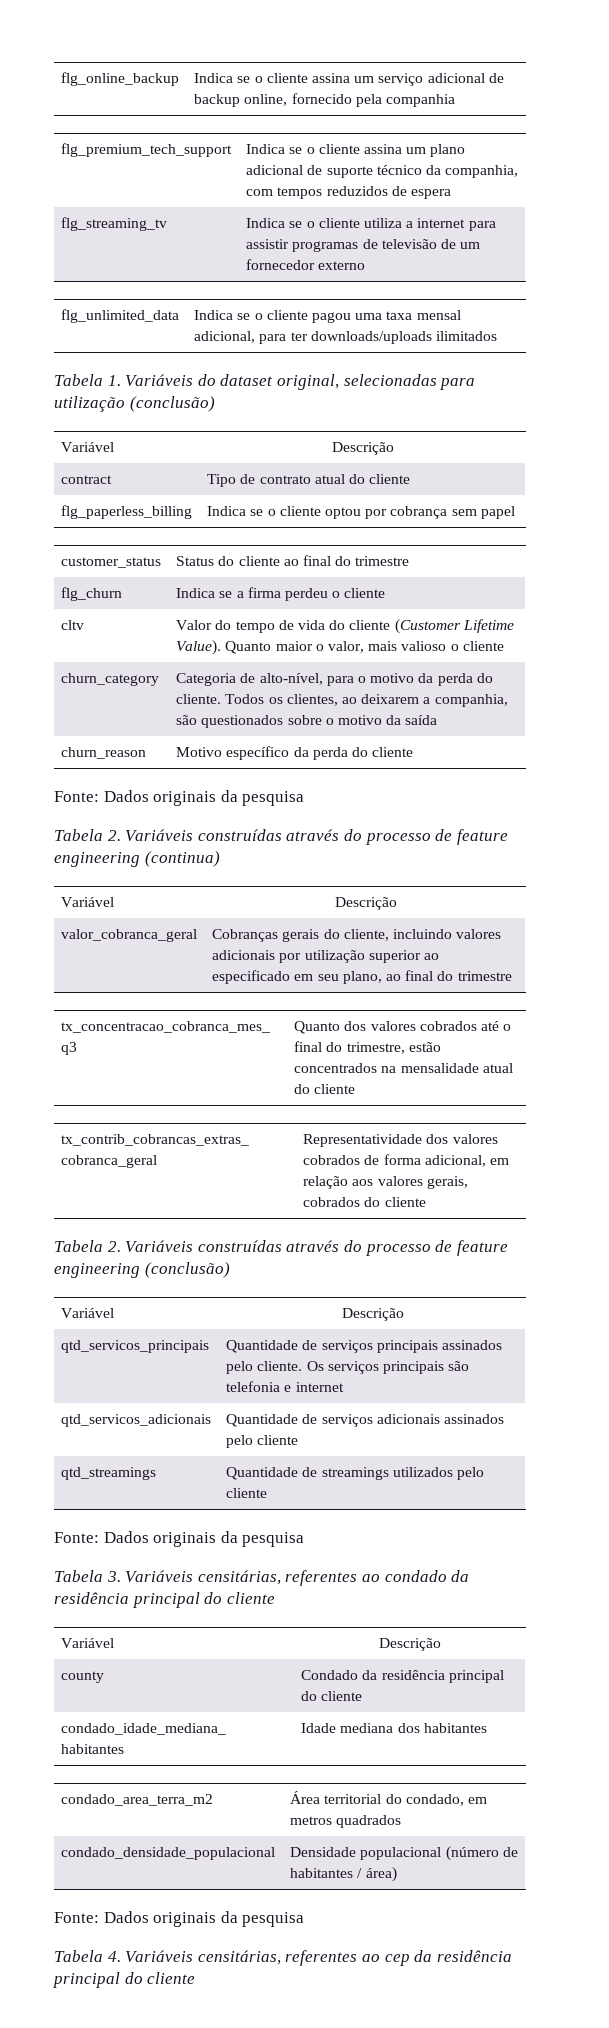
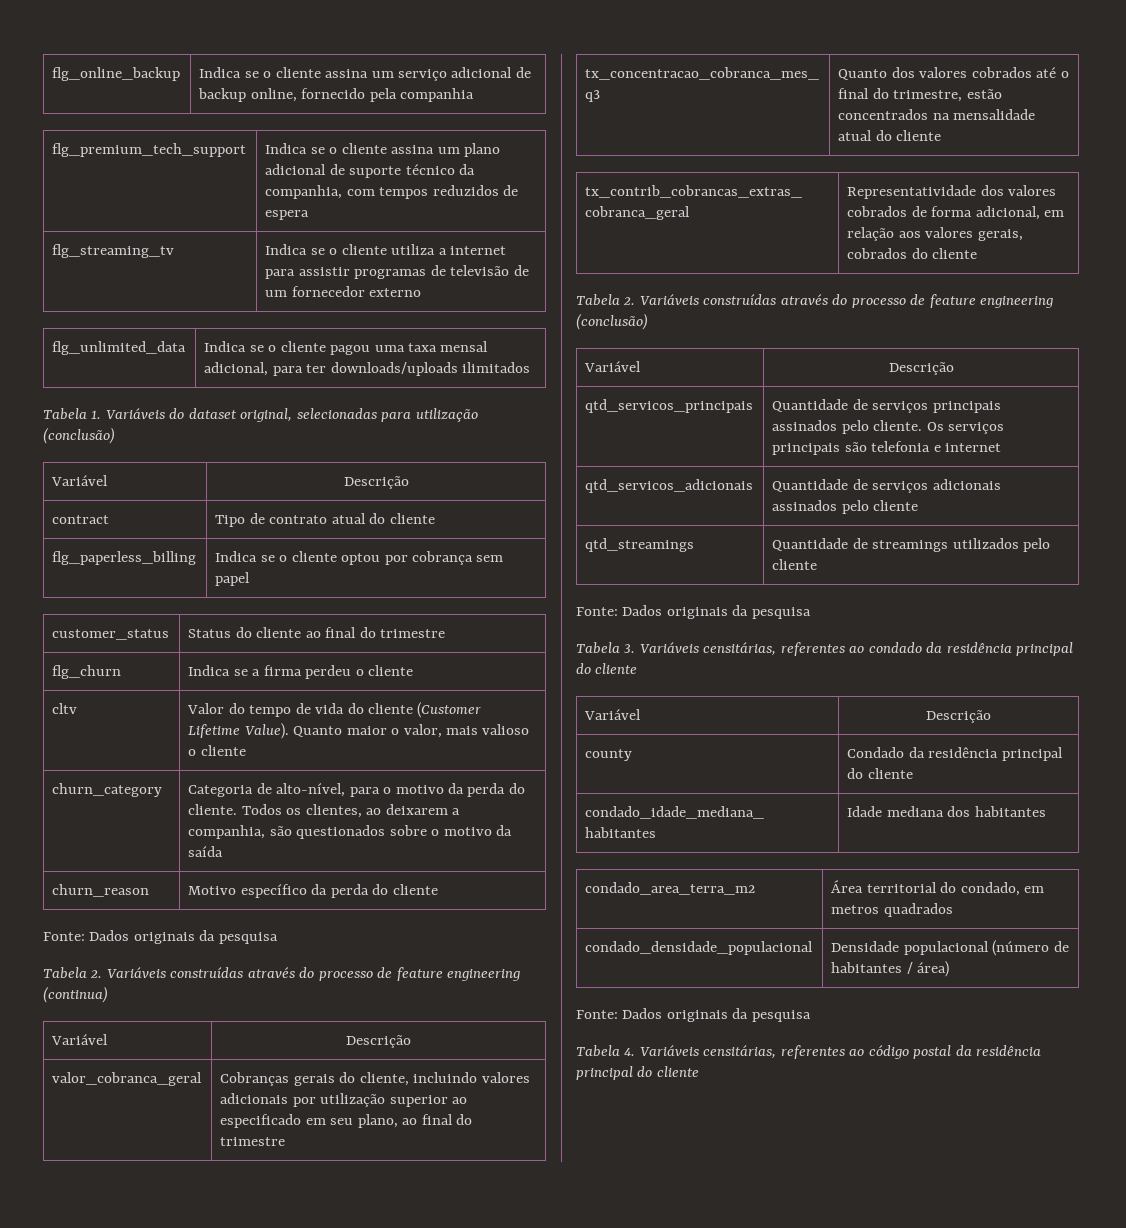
- Tabela 4. Variáveis censitárias, referentes ao cep da residência principal do cliente
+ Tabela 4. Variáveis censitárias, referentes ao código postal da residência principal do cliente

